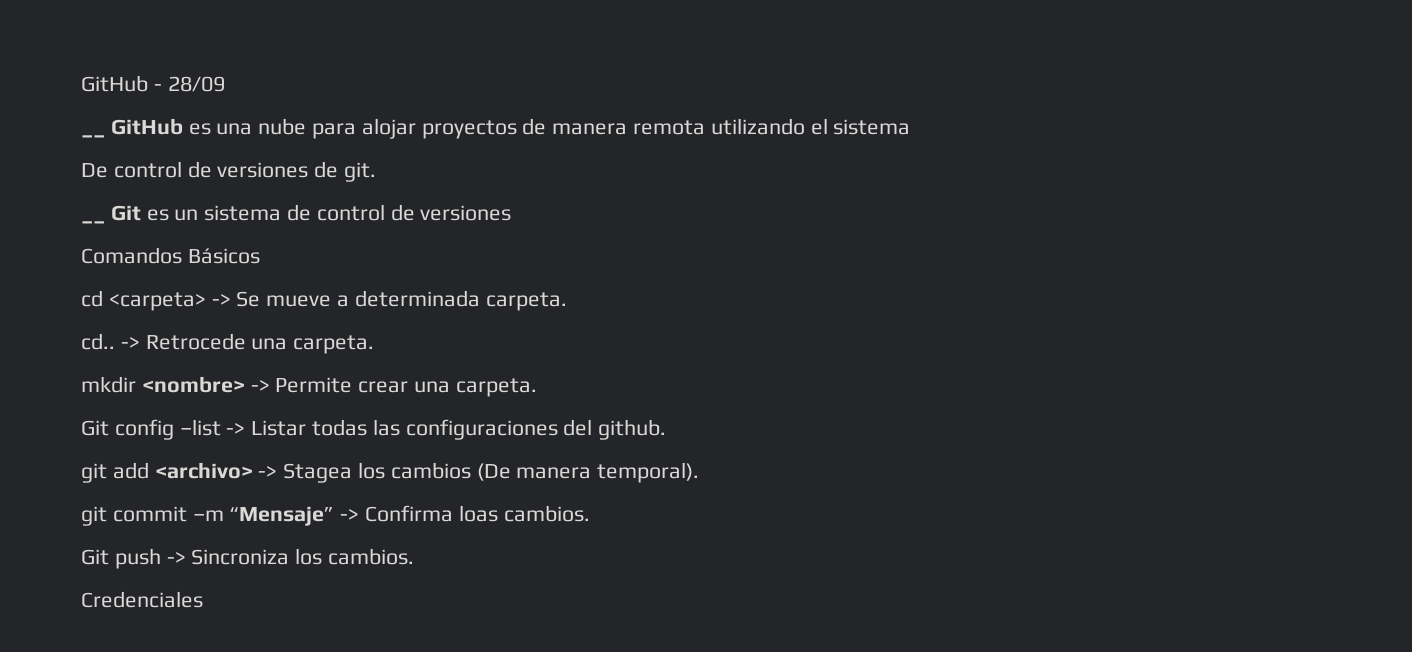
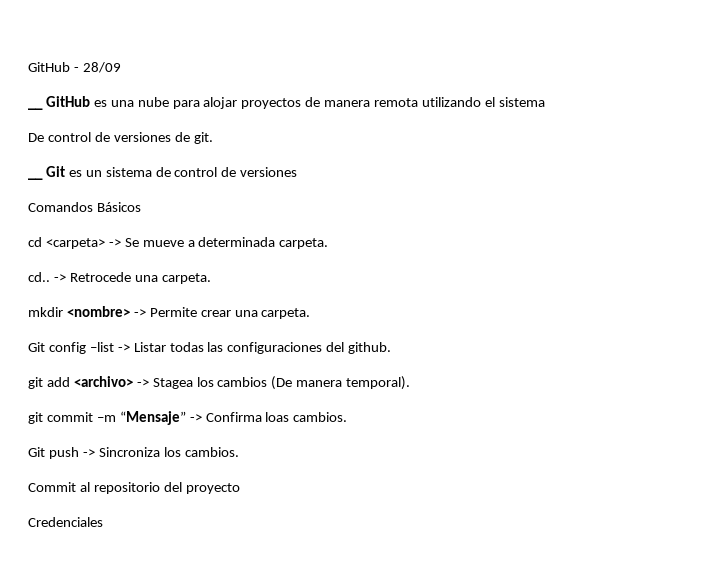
+ Commit al repositorio del proyecto

